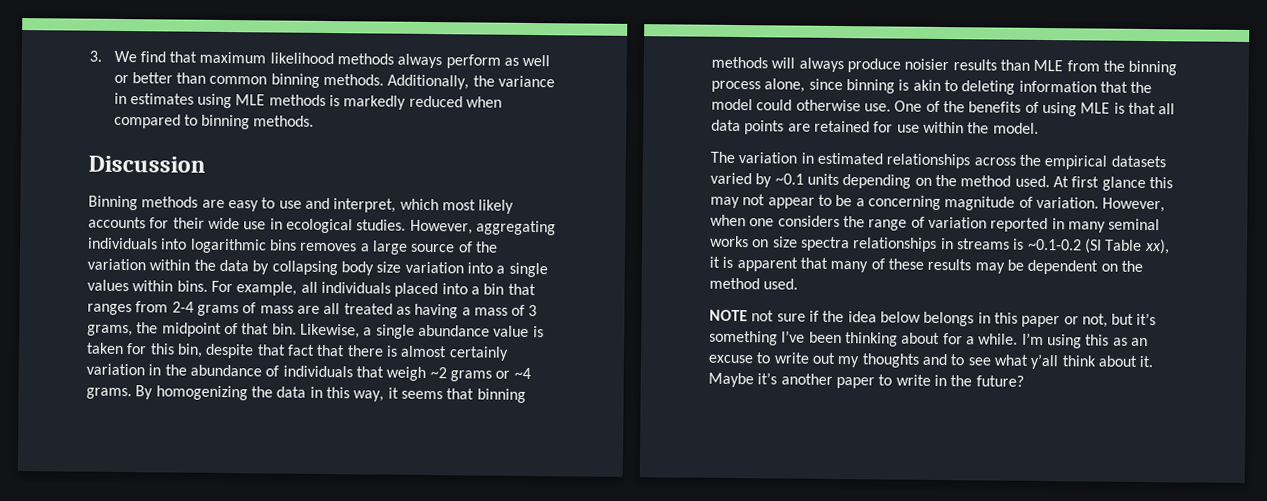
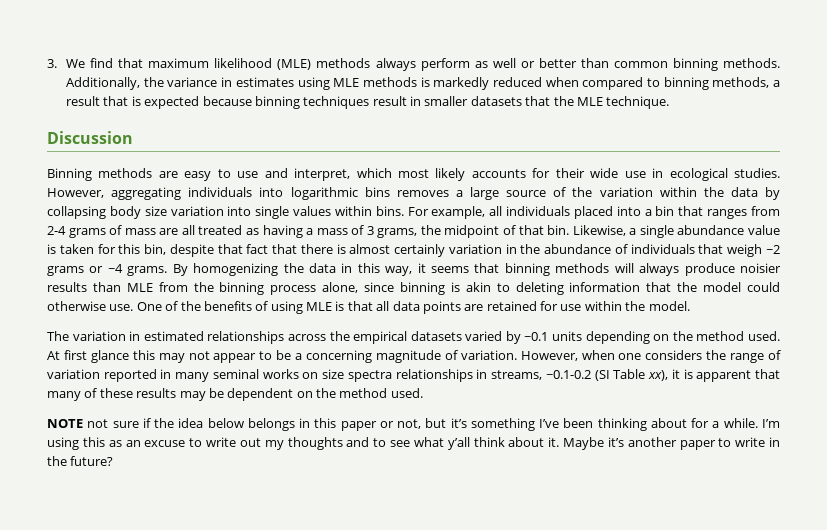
- 3. We find that maximum likelihood methods always perform as well or better than common binning methods.
+ 3. We find that maximum likelihood (MLE) methods always perform as well or better than common binning methods.
- Additionally, the variance in estimates using MLE methods is markedly reduced when compared to binning methods.
+ Additionally, the variance in estimates using MLE methods is markedly reduced when compared to binning methods, a result that is expected because binning techniques result in smaller datasets that the MLE technique.
- However, aggregating individuals into logarithmic bins removes a large source of the variation within the data by collapsing body size variation into a single values within bins.
+ However, aggregating individuals into logarithmic bins removes a large source of the variation within the data by collapsing body size variation into single values within bins.
- However, when one considers the range of variation reported in many seminal works on size spectra relationships in streams is ~0.1-0.2 (SI Table xx), it is apparent that many of these results may be dependent on the method used.
+ However, when one considers the range of variation reported in many seminal works on size spectra relationships in streams, ~0.1-0.2 (SI Table xx), it is apparent that many of these results may be dependent on the method used.

